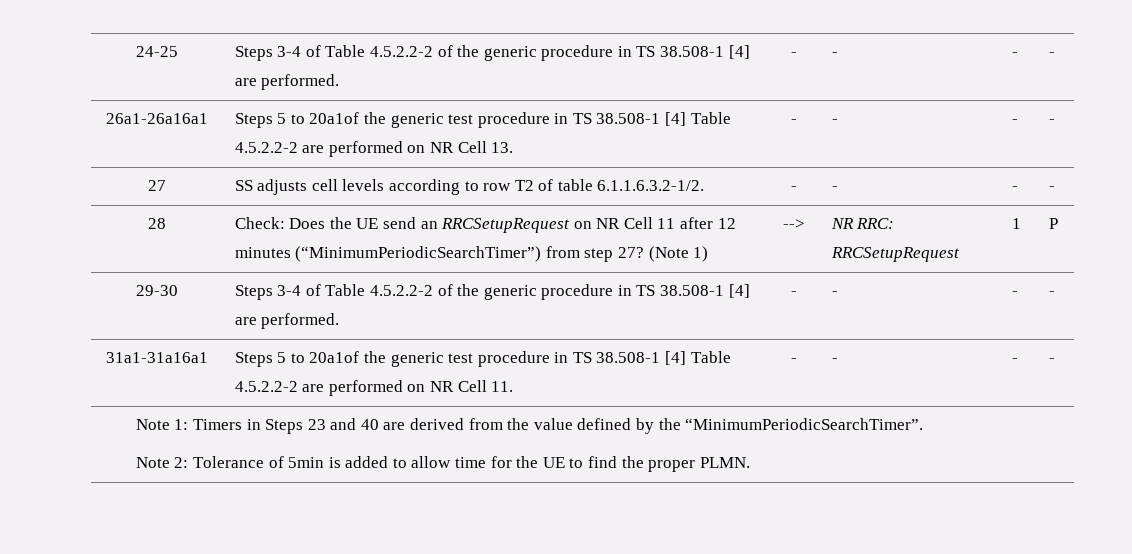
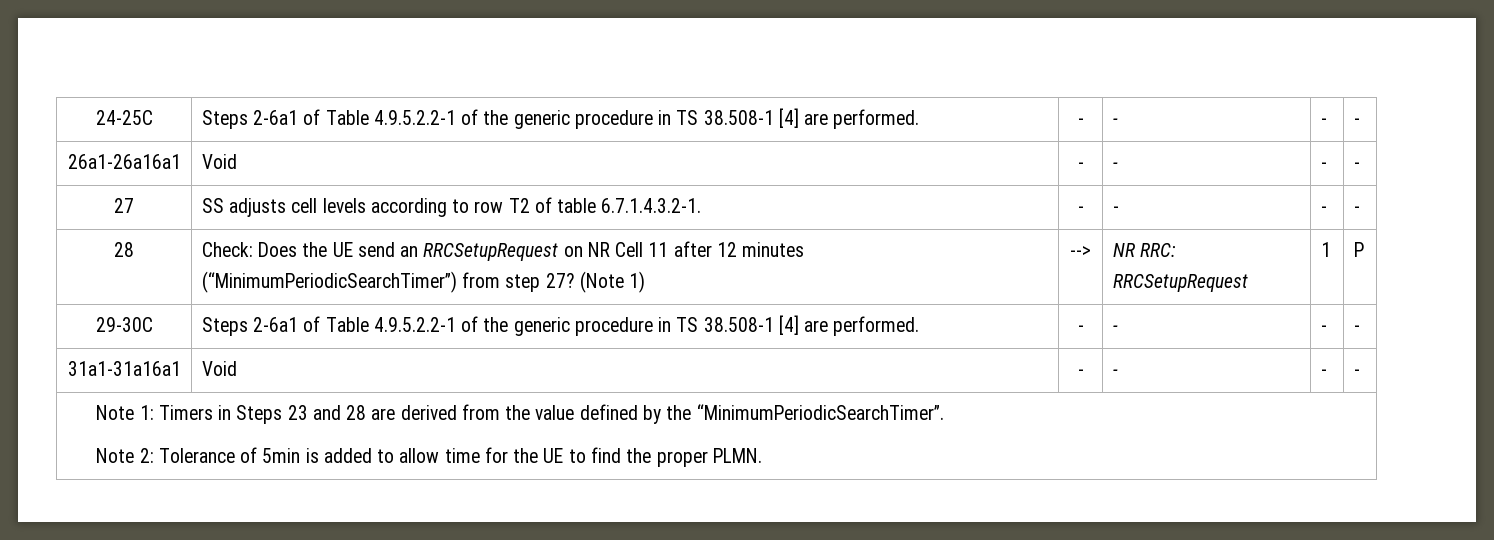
- 24-25 | Steps 3-4 of Table 4.5.2.2-2 of the generic procedure in TS 38.508-1 [4] are performed. | - | - | - | -
+ 24-25C | Steps 2-6a1 of Table 4.9.5.2.2-1 of the generic procedure in TS 38.508-1 [4] are performed. | - | - | - | -
- 26a1-26a16a1 | Steps 5 to 20a1of the generic test procedure in TS 38.508-1 [4] Table 4.5.2.2-2 are performed on NR Cell 13. | - | - | - | -
+ 26a1-26a16a1 | Void | - | - | - | -
- 27 | SS adjusts cell levels according to row T2 of table 6.1.1.6.3.2-1/2. | - | - | - | -
+ 27 | SS adjusts cell levels according to row T2 of table 6.7.1.4.3.2-1. | - | - | - | -
- 29-30 | Steps 3-4 of Table 4.5.2.2-2 of the generic procedure in TS 38.508-1 [4] are performed. | - | - | - | -
+ 29-30C | Steps 2-6a1 of Table 4.9.5.2.2-1 of the generic procedure in TS 38.508-1 [4] are performed. | - | - | - | -
- 31a1-31a16a1 | Steps 5 to 20a1of the generic test procedure in TS 38.508-1 [4] Table 4.5.2.2-2 are performed on NR Cell 11. | - | - | - | -
+ 31a1-31a16a1 | Void | - | - | - | -
- Note 1: Timers in Steps 23 and 40 are derived from the value defined by the “MinimumPeriodicSearchTimer”.
+ Note 1: Timers in Steps 23 and 28 are derived from the value defined by the “MinimumPeriodicSearchTimer”.

